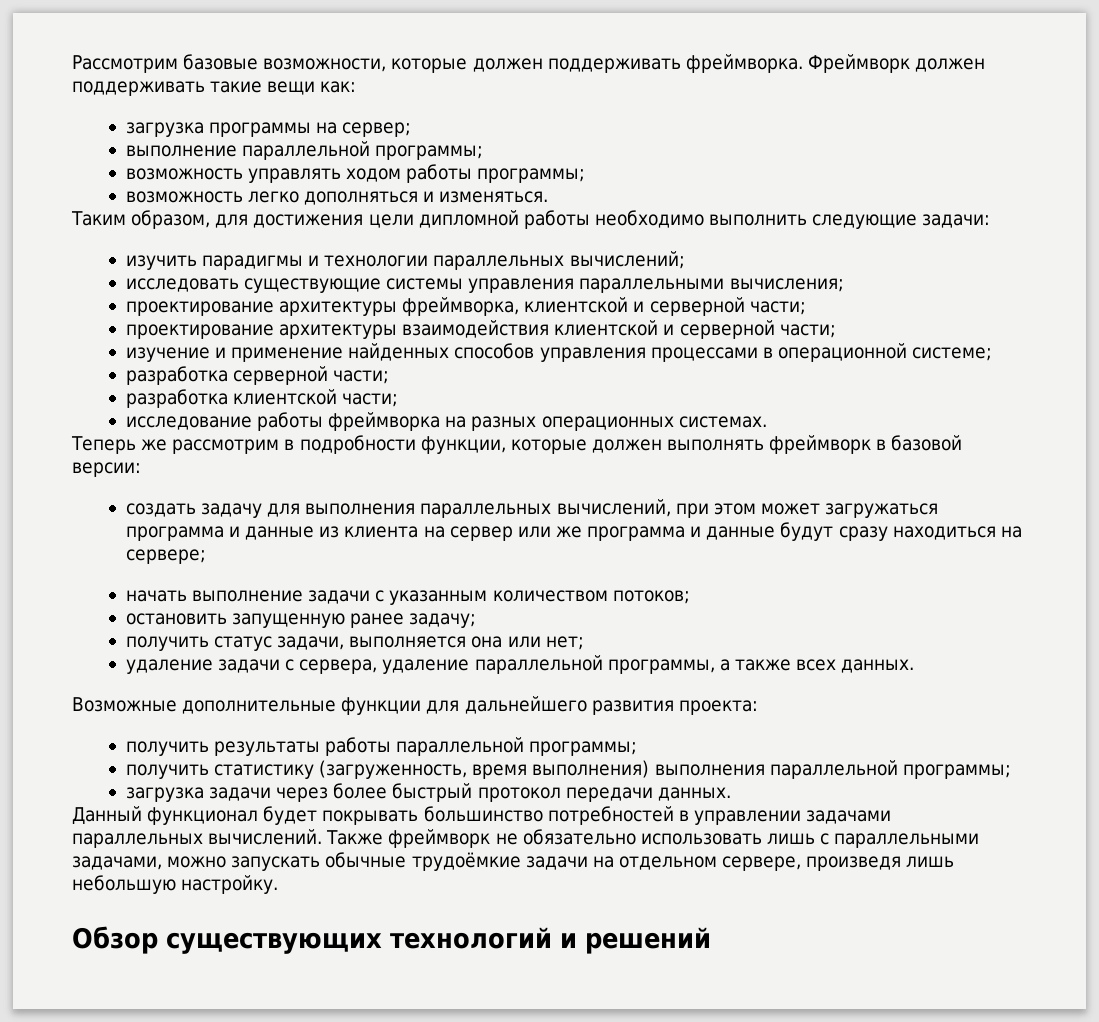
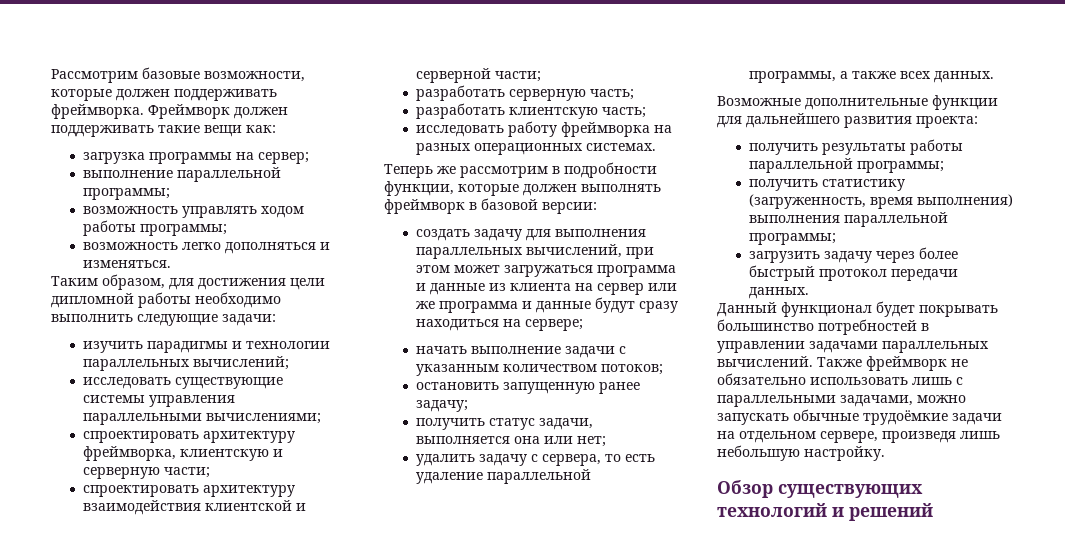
- исследовать существующие системы управления параллельными вычисления;
- проектирование архитектуры фреймворка, клиентской и серверной части;
- проектирование архитектуры взаимодействия клиентской и серверной части;
+ исследовать существующие системы управления параллельными вычислениями;
+ спроектировать архитектуру фреймворка, клиентскую и серверную части;
+ спроектировать архитектуру взаимодействия клиентской и серверной части;
- изучение и применение найденных способов управления процессами в операционной системе;
- разработка серверной части;
- разработка клиентской части;
- исследование работы фреймворка на разных операционных системах.
+ разработать серверную часть;
+ разработать клиентскую часть;
+ исследовать работу фреймворка на разных операционных системах.
- удаление задачи с сервера, удаление параллельной программы, а также всех данных.
+ удалить задачу с сервера, то есть удаление параллельной программы, а также всех данных.
- загрузка задачи через более быстрый протокол передачи данных.
+ загрузить задачу через более быстрый протокол передачи данных.

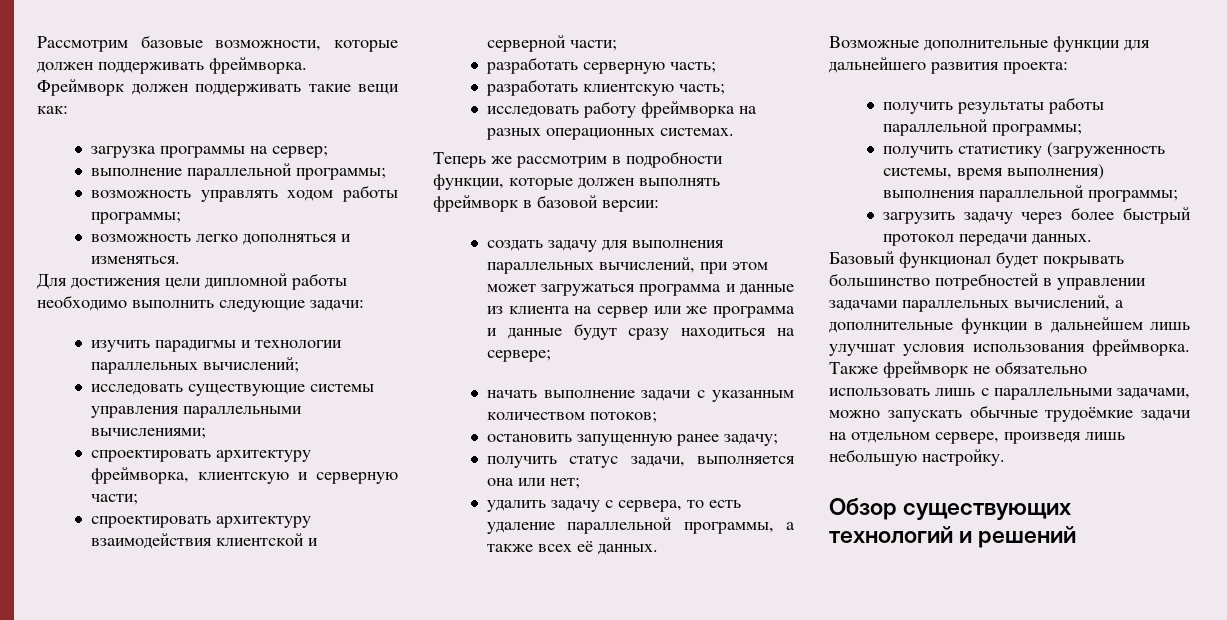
- Таким образом, для достижения цели дипломной работы необходимо выполнить следующие задачи:
+ Для достижения цели дипломной работы необходимо выполнить следующие задачи:
- удалить задачу с сервера, то есть удаление параллельной программы, а также всех данных.
+ удалить задачу с сервера, то есть удаление параллельной программы, а также всех её данных.
- получить статистику (загруженность, время выполнения) выполнения параллельной программы;
+ получить статистику (загруженность системы, время выполнения) выполнения параллельной программы;
- Данный функционал будет покрывать большинство потребностей в управлении задачами параллельных вычислений.
+ Базовый функционал будет покрывать большинство потребностей в управлении задачами параллельных вычислений, а дополнительные функции в дальнейшем лишь улучшат условия использования фреймворка.

